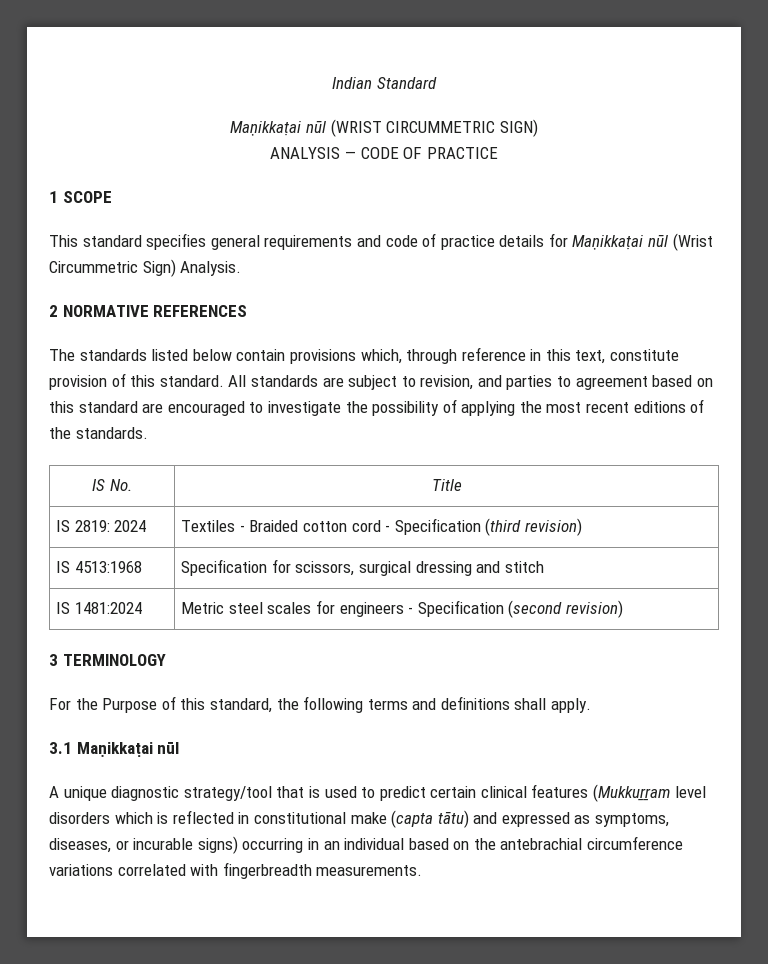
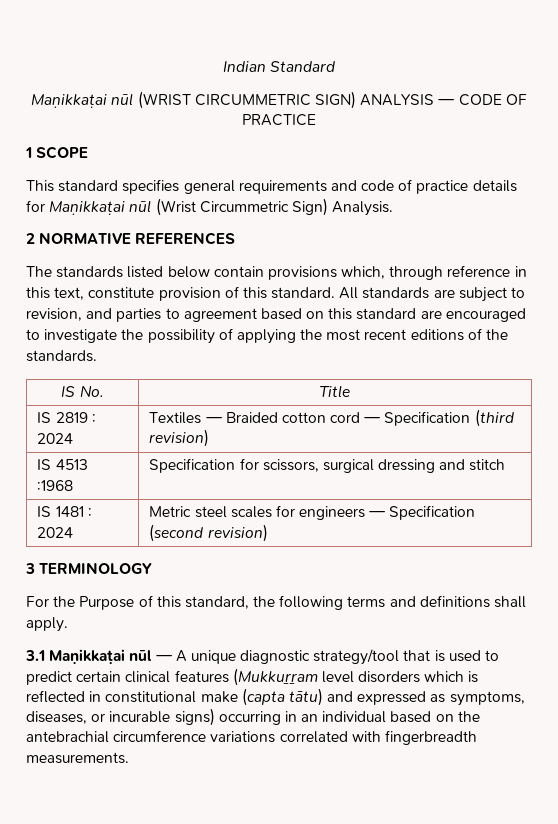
- Maṇikkaṭai nūl (WRIST CIRCUMMETRIC SIGN)
- ANALYSIS — CODE OF PRACTICE
+ Maṇikkaṭai nūl (WRIST CIRCUMMETRIC SIGN) ANALYSIS — CODE OF PRACTICE
- IS 2819: 2024 | Textiles - Braided cotton cord - Specification (third revision)
+ IS 2819 : 2024 | Textiles — Braided cotton cord — Specification (third revision)
- IS 4513:1968 | Specification for scissors, surgical dressing and stitch
+ IS 4513 :1968 | Specification for scissors, surgical dressing and stitch
- IS 1481:2024 | Metric steel scales for engineers - Specification (second revision)
+ IS 1481 : 2024 | Metric steel scales for engineers — Specification (second revision)
- 3.1 Maṇikkaṭai nūl
- A unique diagnostic strategy/tool that is used to predict certain clinical features (Mukkuṟṟam level disorders which is reflected in constitutional make (capta tātu) and expressed as symptoms, diseases, or incurable signs) occurring in an individual based on the antebrachial circumference variations correlated with fingerbreadth measurements.
+ 3.1 Maṇikkaṭai nūl — A unique diagnostic strategy/tool that is used to predict certain clinical features (Mukkuṟṟam level disorders which is reflected in constitutional make (capta tātu) and expressed as symptoms, diseases, or incurable signs) occurring in an individual based on the antebrachial circumference variations correlated with fingerbreadth measurements.

